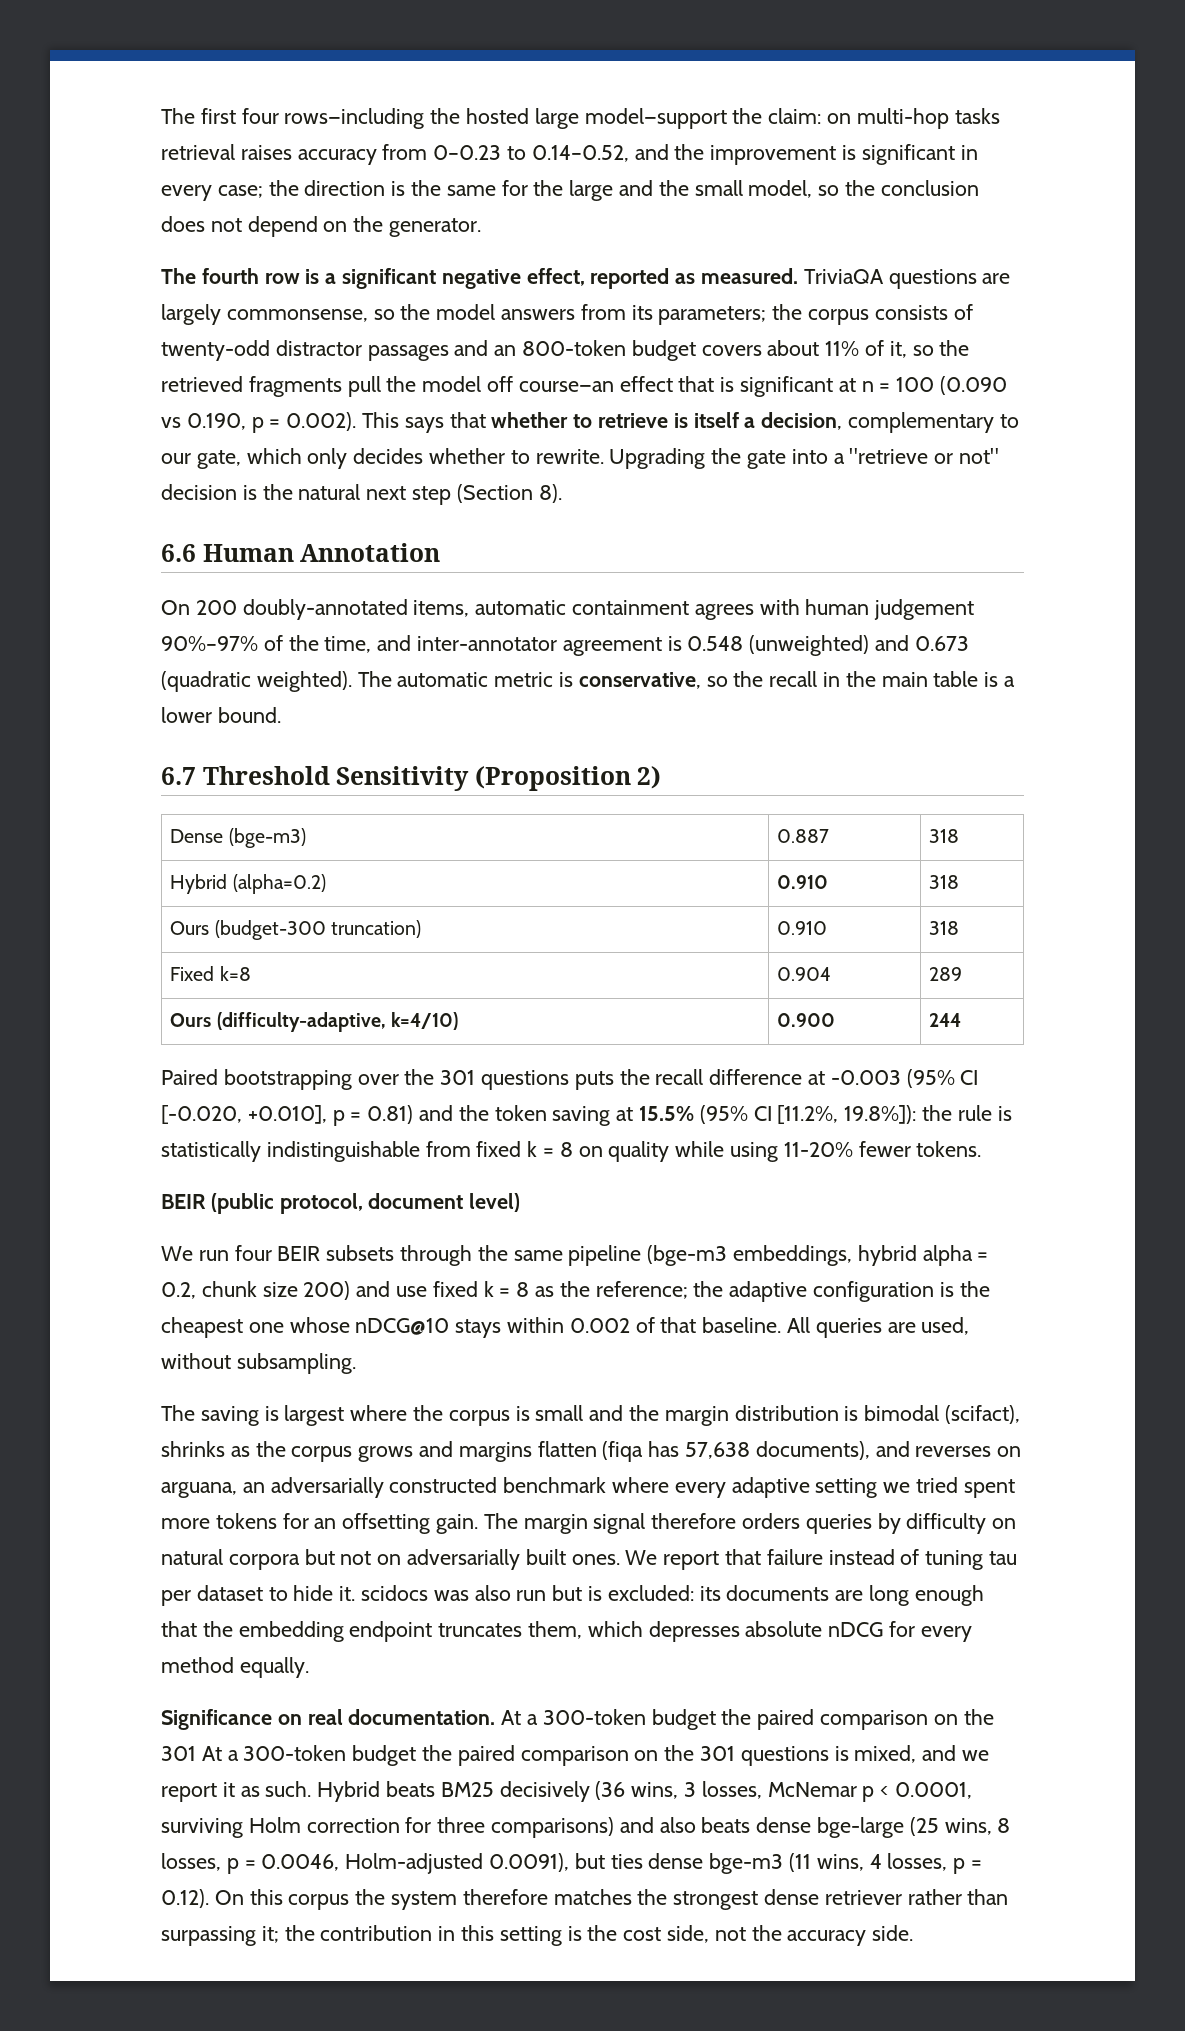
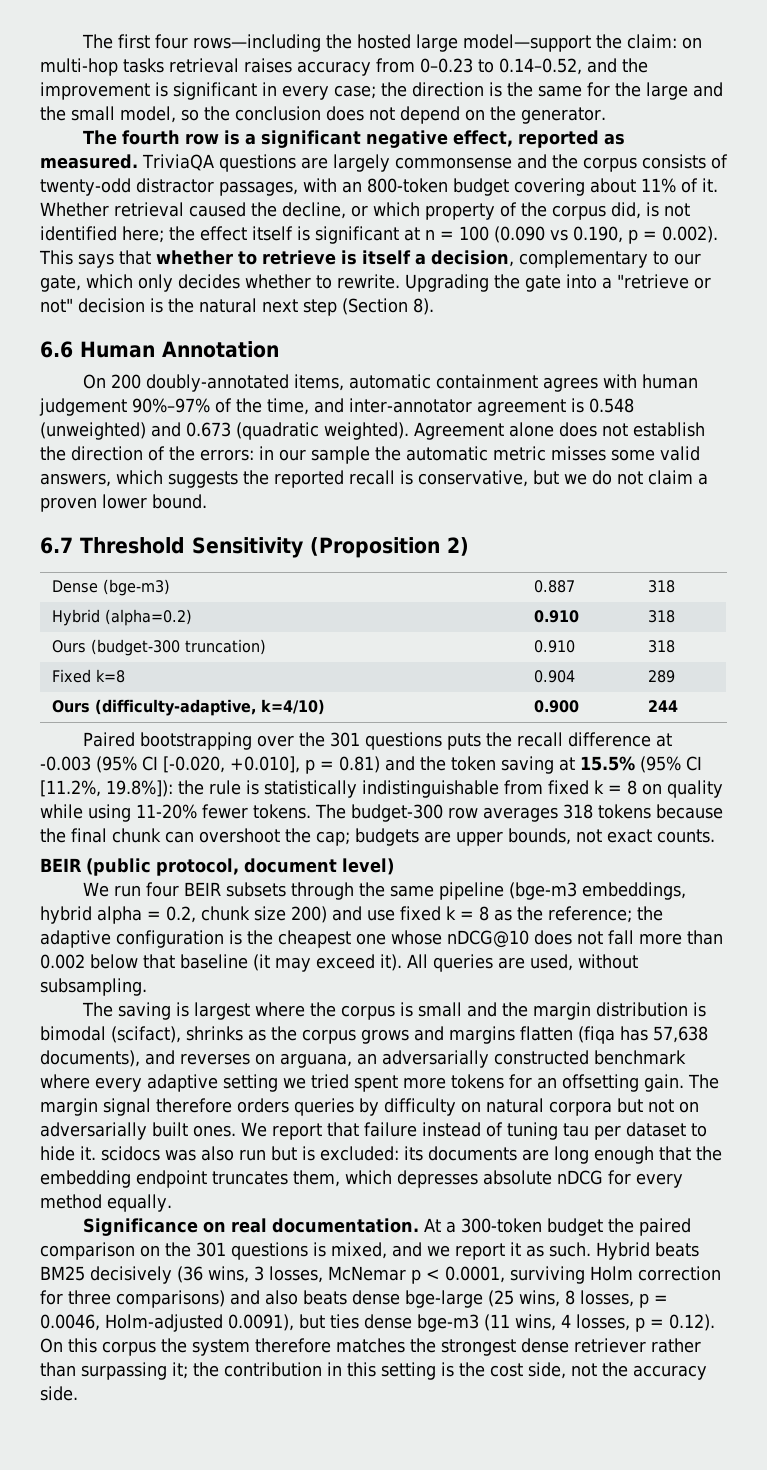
- TriviaQA questions are largely commonsense, so the model answers from its parameters; the corpus consists of twenty-odd distractor passages and an 800-token budget covers about 11% of it, so the retrieved fragments pull the model off course—an effect that is significant at n = 100 (0.090 vs 0.190, p = 0.002). This says that whether to retrieve is itself a decision, complementary to our gate, which only decides whether to rewrite.
+ TriviaQA questions are largely commonsense and the corpus consists of twenty-odd distractor passages, with an 800-token budget covering about 11% of it. Whether retrieval caused the decline, or which property of the corpus did, is not identified here; the effect itself is significant at n = 100 (0.090 vs 0.190, p = 0.002). This says that whether to retrieve is itself a decision, complementary to our gate, which only decides whether to rewrite.
- The automatic metric is conservative, so the recall in the main table is a lower bound.
+ Agreement alone does not establish the direction of the errors: in our sample the automatic metric misses some valid answers, which suggests the reported recall is conservative, but we do not claim a proven lower bound.
+ The budget-300 row averages 318 tokens because the final chunk can overshoot the cap; budgets are upper bounds, not exact counts.
- We run four BEIR subsets through the same pipeline (bge-m3 embeddings, hybrid alpha = 0.2, chunk size 200) and use fixed k = 8 as the reference; the adaptive configuration is the cheapest one whose nDCG@10 stays within 0.002 of that baseline.
+ We run four BEIR subsets through the same pipeline (bge-m3 embeddings, hybrid alpha = 0.2, chunk size 200) and use fixed k = 8 as the reference; the adaptive configuration is the cheapest one whose nDCG@10 does not fall more than 0.002 below that baseline (it may exceed it).
- At a 300-token budget the paired comparison on the 301 At a 300-token budget the paired comparison on the 301 questions is mixed, and we report it as such.
+ At a 300-token budget the paired comparison on the 301 questions is mixed, and we report it as such.

